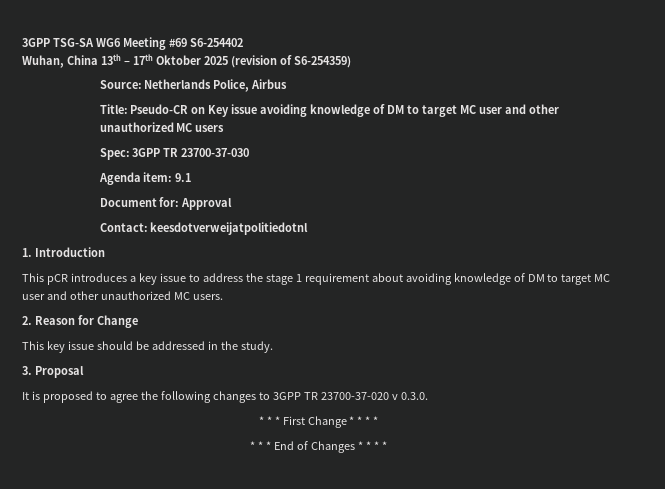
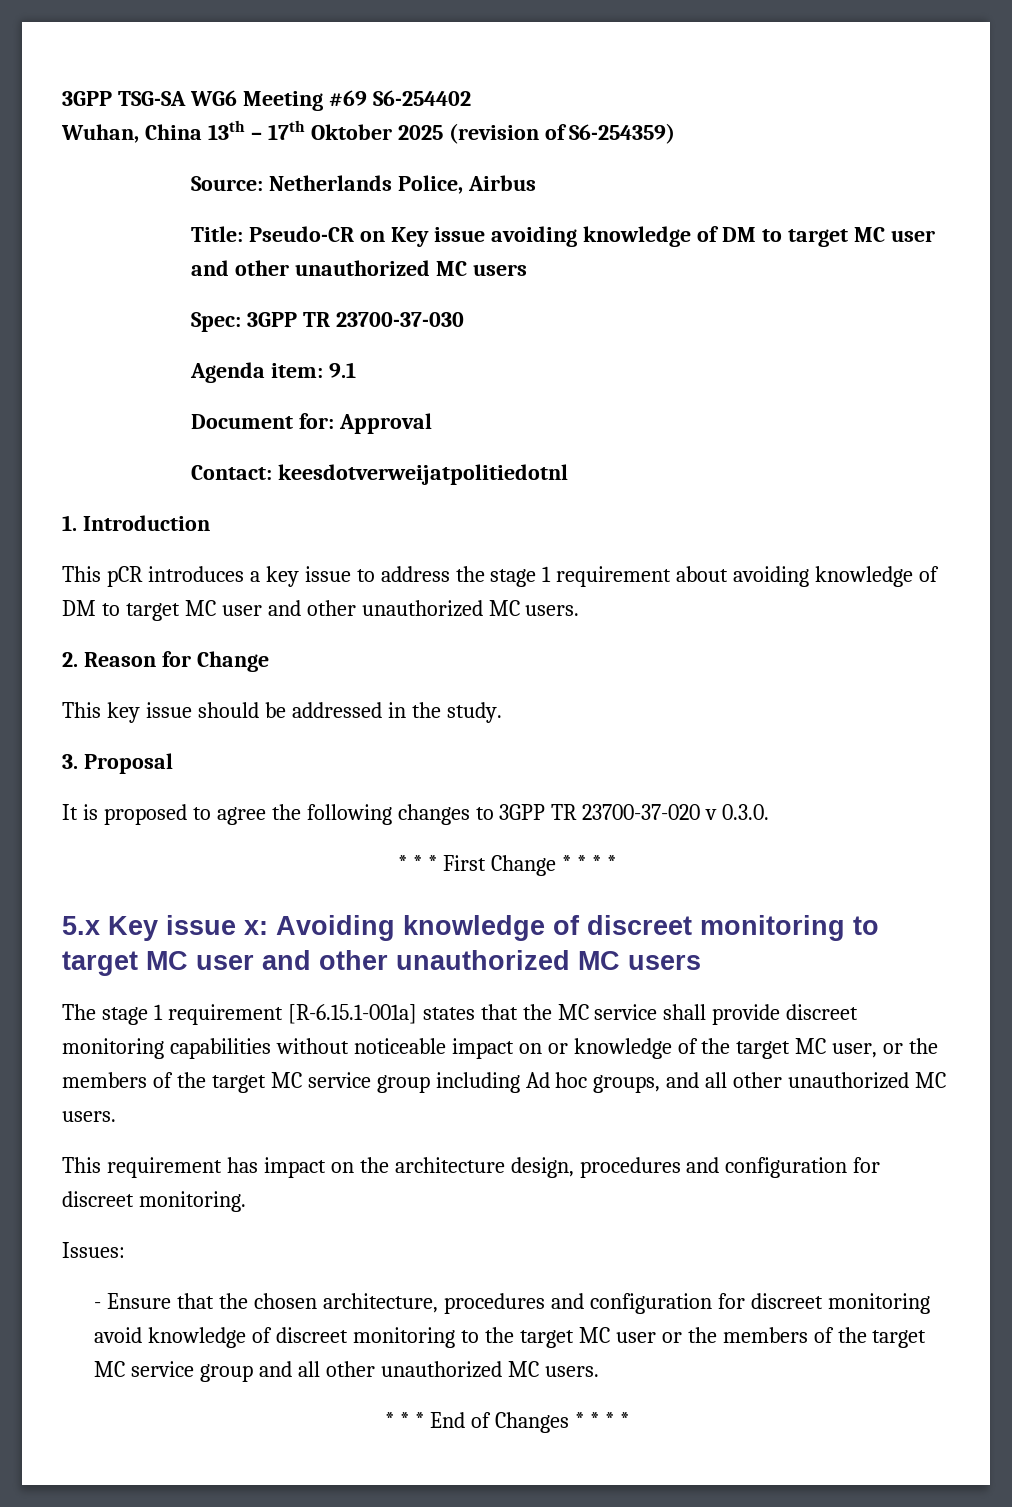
+ 5.x Key issue x: Avoiding knowledge of discreet monitoring to target MC user and other unauthorized MC users
+ The stage 1 requirement [R-6.15.1-001a] states that the MC service shall provide discreet monitoring capabilities without noticeable impact on or knowledge of the target MC user, or the members of the target MC service group including Ad hoc groups, and all other unauthorized MC users.
+ This requirement has impact on the architecture design, procedures and configuration for discreet monitoring.
+ Issues:
+ - Ensure that the chosen architecture, procedures and configuration for discreet monitoring avoid knowledge of discreet monitoring to the target MC user or the members of the target MC service group and all other unauthorized MC users.

